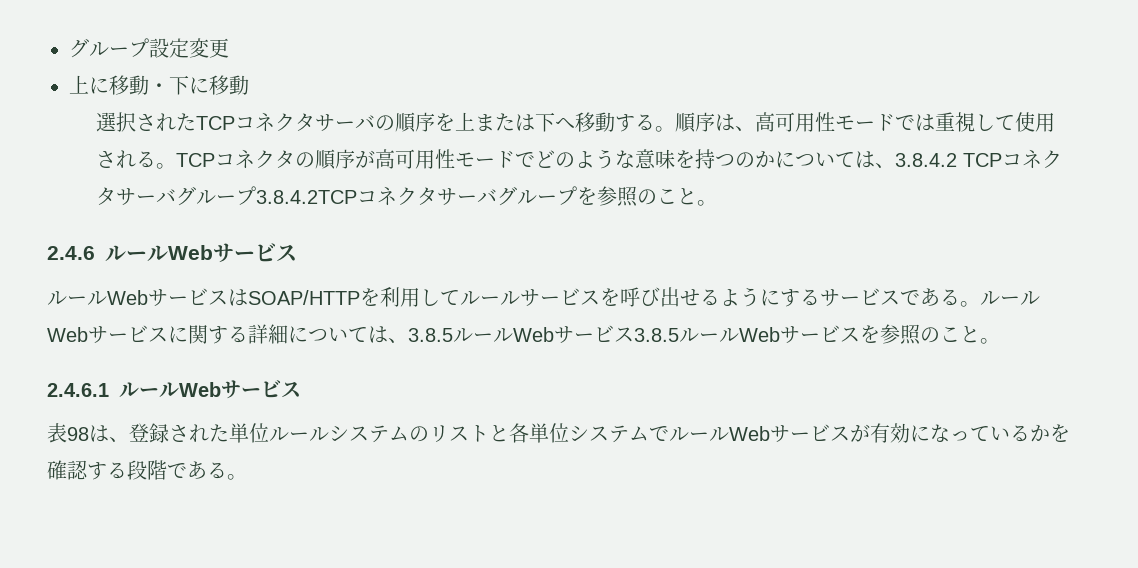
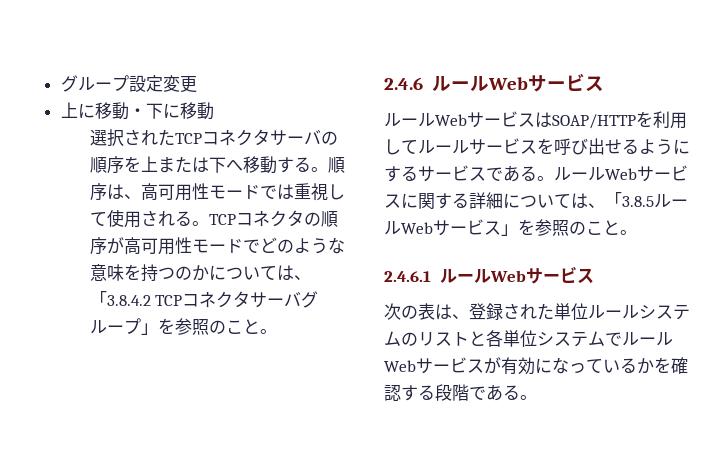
- TCPコネクタの順序が高可用性モードでどのような意味を持つのかについては、3.8.4.2 TCPコネクタサーバグループ3.8.4.2TCPコネクタサーバグループを参照のこと。
+ TCPコネクタの順序が高可用性モードでどのような意味を持つのかについては、「3.8.4.2 TCPコネクタサーバグループ」を参照のこと。
- ルールWebサービスに関する詳細については、3.8.5ルールWebサービス3.8.5ルールWebサービスを参照のこと。
+ ルールWebサービスに関する詳細については、「3.8.5ルールWebサービス」を参照のこと。
- 表98は、登録された単位ルールシステムのリストと各単位システムでルールWebサービスが有効になっているかを確認する段階である。
+ 次の表は、登録された単位ルールシステムのリストと各単位システムでルールWebサービスが有効になっているかを確認する段階である。

